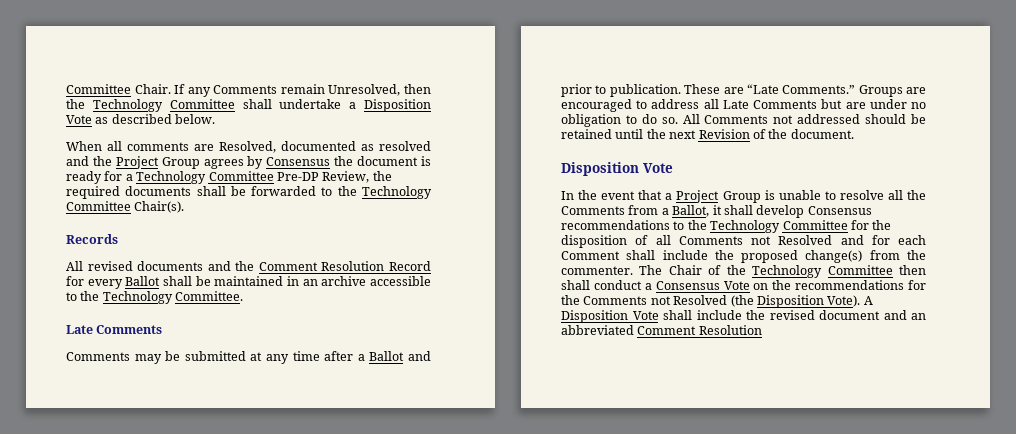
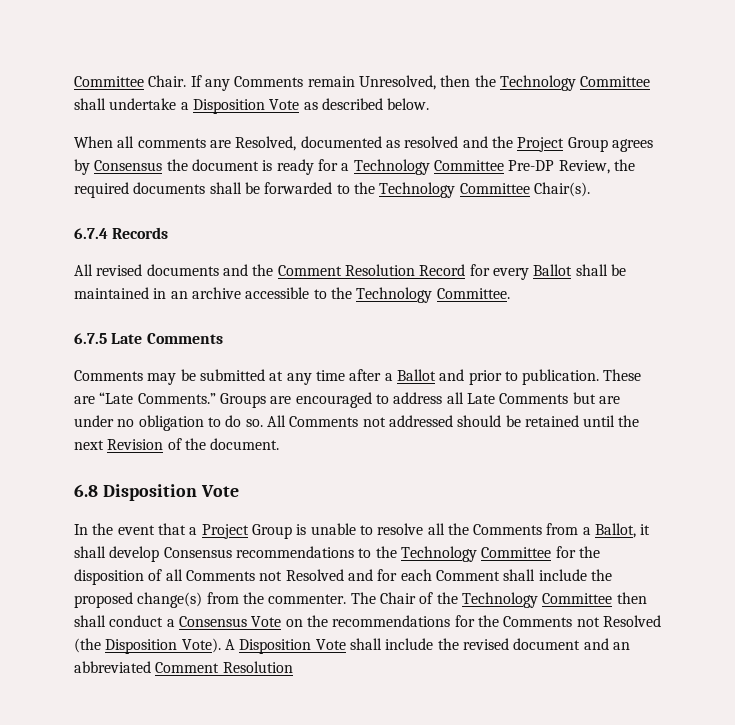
- Records
+ 6.7.4 Records
  All revised documents and the Comment Resolution Record for every Ballot shall be maintained in an archive accessible to the Technology Committee.
- Late Comments
+ 6.7.5 Late Comments
  All Comments not addressed should be retained until the next Revision of the document.
- Disposition Vote
+ 6.8 Disposition Vote

